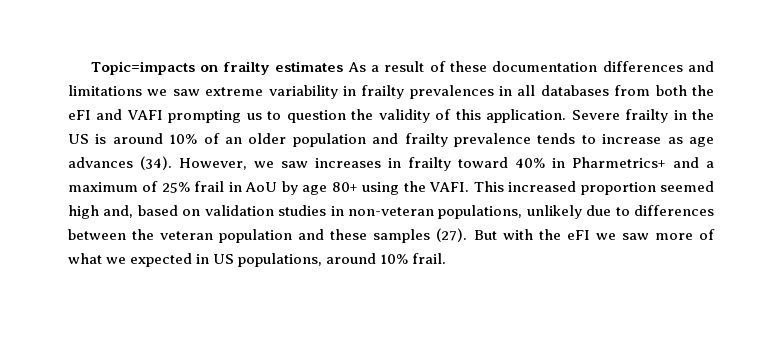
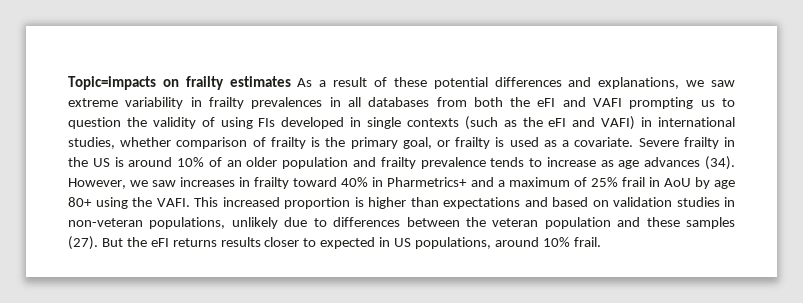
- Topic=impacts on frailty estimates As a result of these documentation differences and limitations we saw extreme variability in frailty prevalences in all databases from both the eFI and VAFI prompting us to question the validity of this application.
+ Topic=impacts on frailty estimates As a result of these potential differences and explanations, we saw extreme variability in frailty prevalences in all databases from both the eFI and VAFI prompting us to question the validity of using FIs developed in single contexts (such as the eFI and VAFI) in international studies, whether comparison of frailty is the primary goal, or frailty is used as a covariate.
- This increased proportion seemed high and, based on validation studies in non-veteran populations, unlikely due to differences between the veteran population and these samples (27).
+ This increased proportion is higher than expectations and based on validation studies in non-veteran populations, unlikely due to differences between the veteran population and these samples (27).
- But with the eFI we saw more of what we expected in US populations, around 10% frail.
+ But the eFI returns results closer to expected in US populations, around 10% frail.

